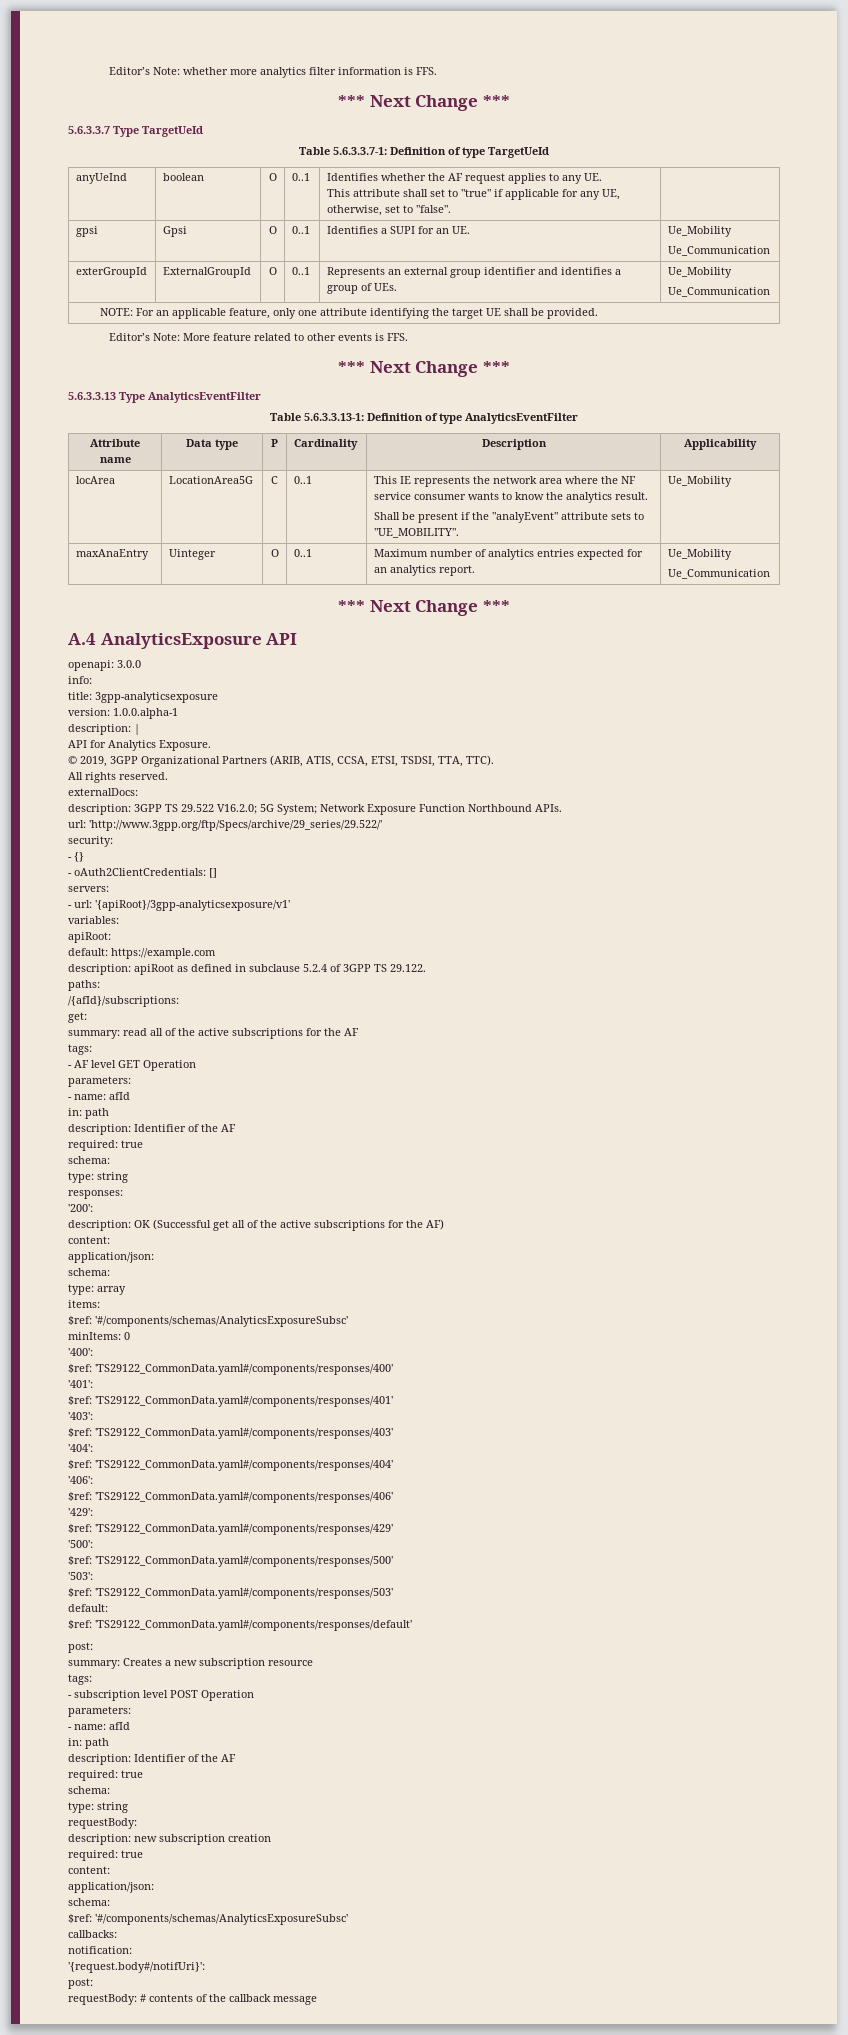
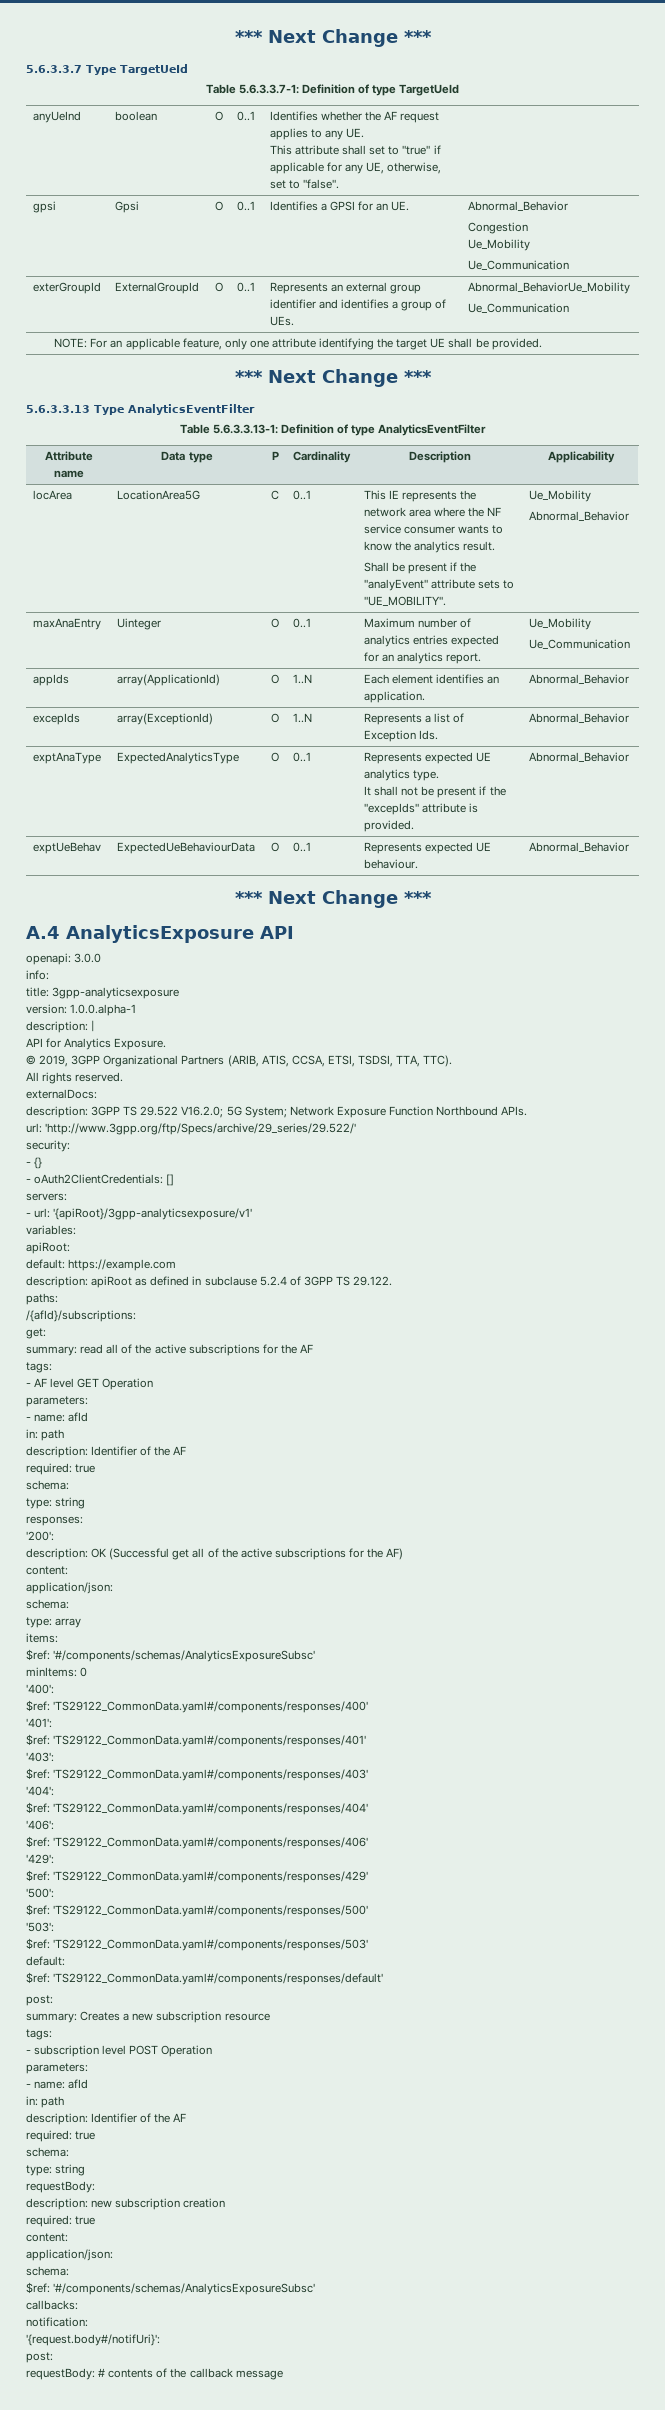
- Editor’s Note: whether more analytics filter information is FFS.
- gpsi | Gpsi | O | 0..1 | Identifies a SUPI for an UE. | Ue_Mobility
+ gpsi | Gpsi | O | 0..1 | Identifies a GPSI for an UE. | Abnormal_Behavior
+ Congestion
+ Ue_Mobility
- exterGroupId | ExternalGroupId | O | 0..1 | Represents an external group identifier and identifies a group of UEs. | Ue_Mobility
+ exterGroupId | ExternalGroupId | O | 0..1 | Represents an external group identifier and identifies a group of UEs. | Abnormal_BehaviorUe_Mobility
- Editor’s Note: More feature related to other events is FFS.
  locArea | LocationArea5G | C | 0..1 | This IE represents the network area where the NF service consumer wants to know the analytics result.
  Shall be present if the "analyEvent" attribute sets to "UE_MOBILITY". | Ue_Mobility
+ Abnormal_Behavior
+ appIds | array(ApplicationId) | O | 1..N | Each element identifies an application. | Abnormal_Behavior
+ excepIds | array(ExceptionId) | O | 1..N | Represents a list of Exception Ids. | Abnormal_Behavior
+ exptAnaType | ExpectedAnalyticsType | O | 0..1 | Represents expected UE analytics type.
+ It shall not be present if the "excepIds" attribute is provided. | Abnormal_Behavior
+ exptUeBehav | ExpectedUeBehaviourData | O | 0..1 | Represents expected UE behaviour. | Abnormal_Behavior

